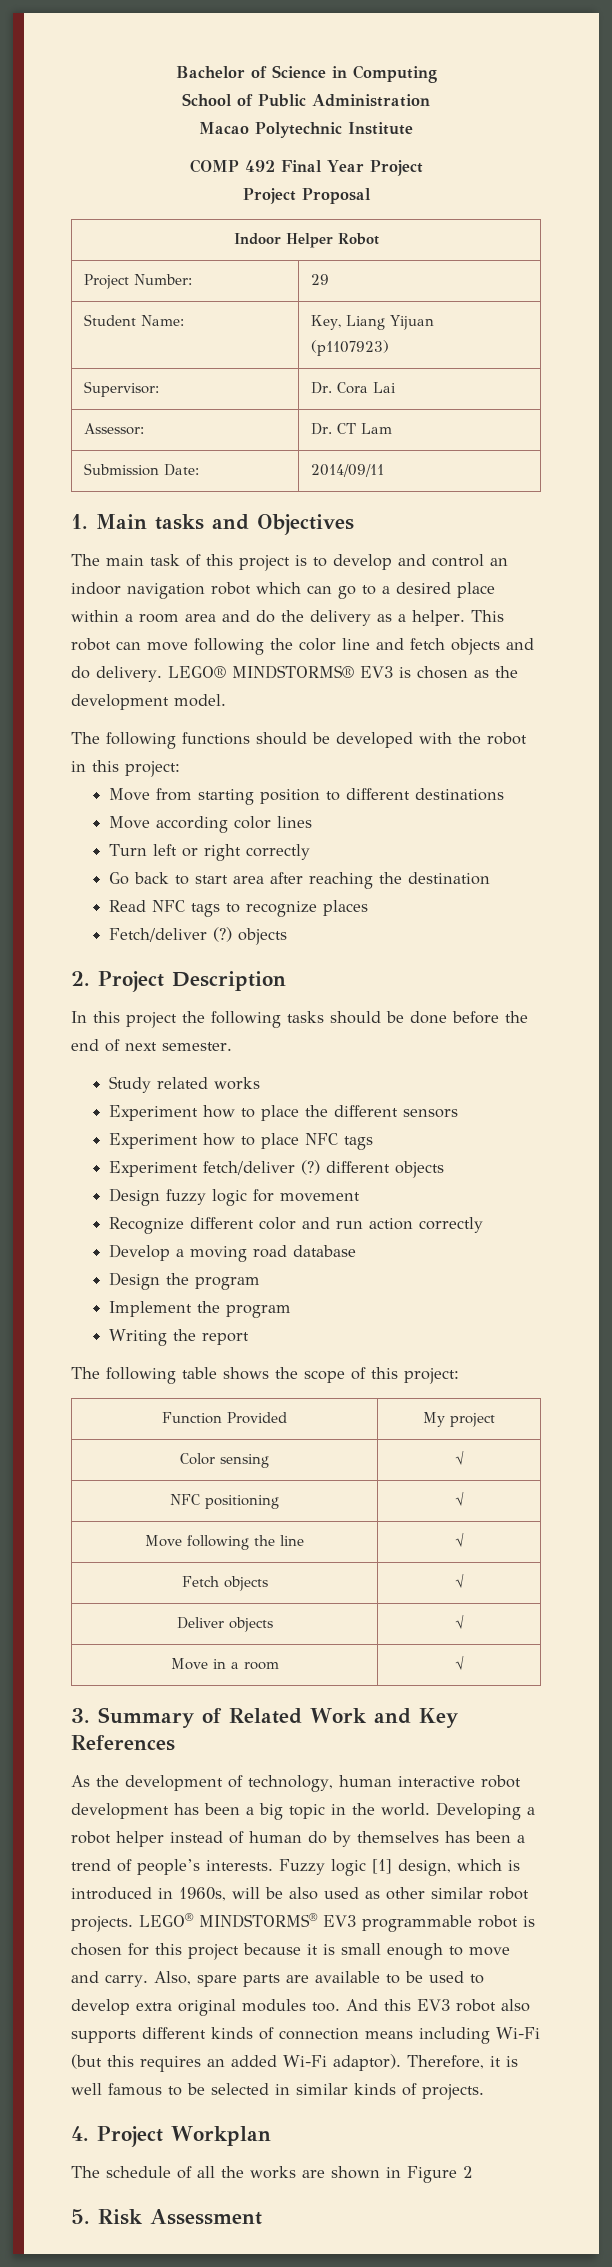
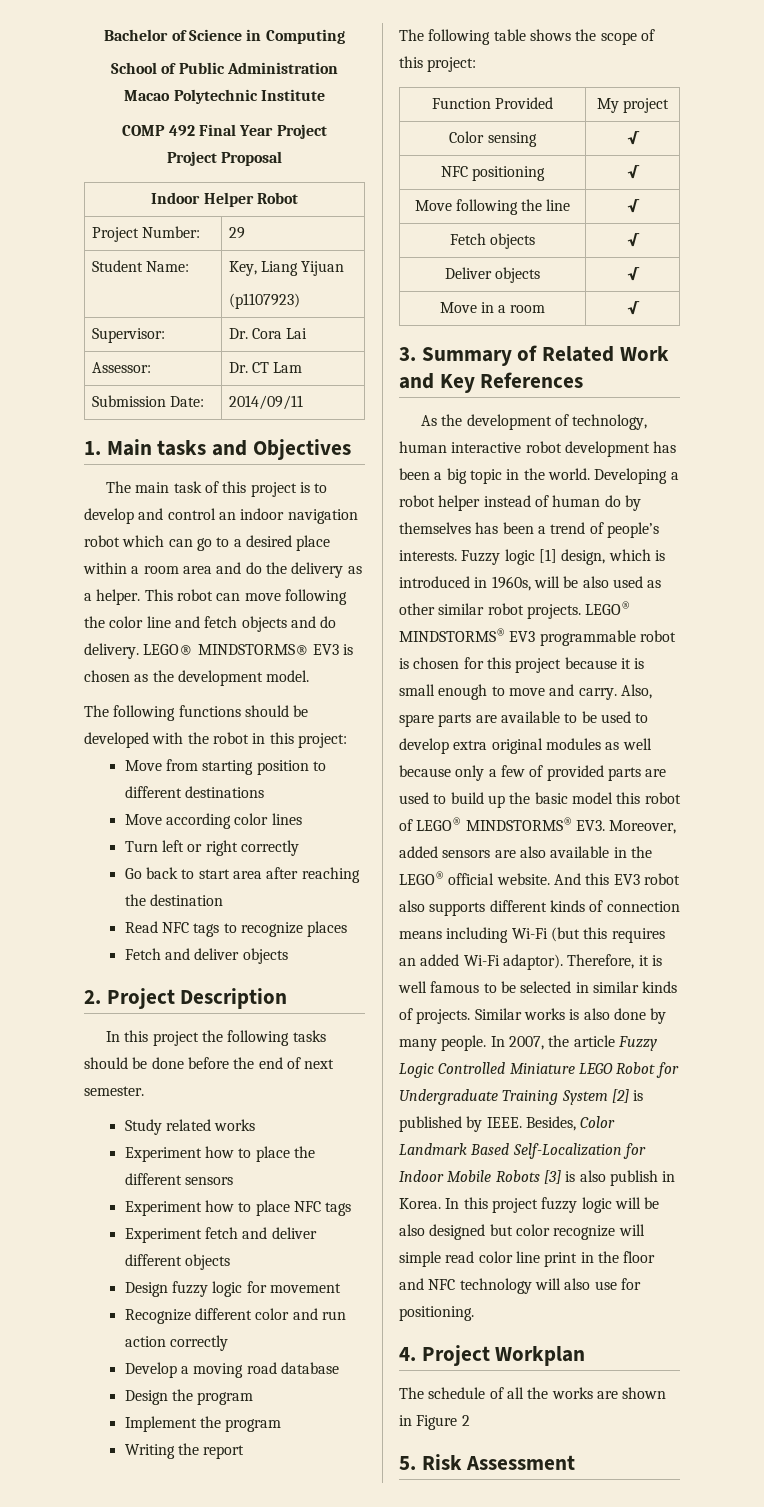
- Fetch/deliver (?) objects
+ Fetch and deliver objects
- Experiment fetch/deliver (?) different objects
+ Experiment fetch and deliver different objects
- Also, spare parts are available to be used to develop extra original modules too.
+ Also, spare parts are available to be used to develop extra original modules as well because only a few of provided parts are used to build up the basic model this robot of LEGO® MINDSTORMS® EV3. Moreover, added sensors are also available in the LEGO® official website.
+ Similar works is also done by many people. In 2007, the article Fuzzy Logic Controlled Miniature LEGO Robot for Undergraduate Training System [2] is published by IEEE. Besides, Color Landmark Based Self-Localization for Indoor Mobile Robots [3] is also publish in Korea. In this project fuzzy logic will be also designed but color recognize will simple read color line print in the floor and NFC technology will also use for positioning.

